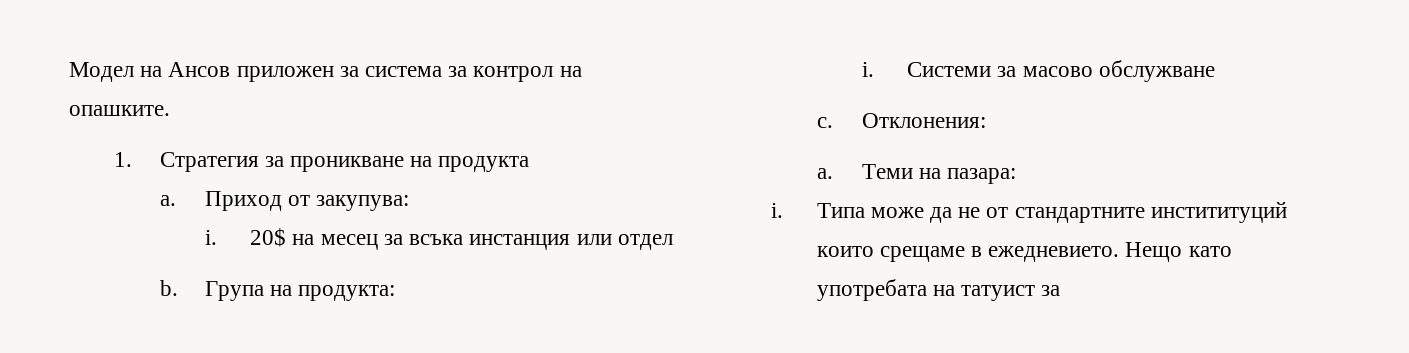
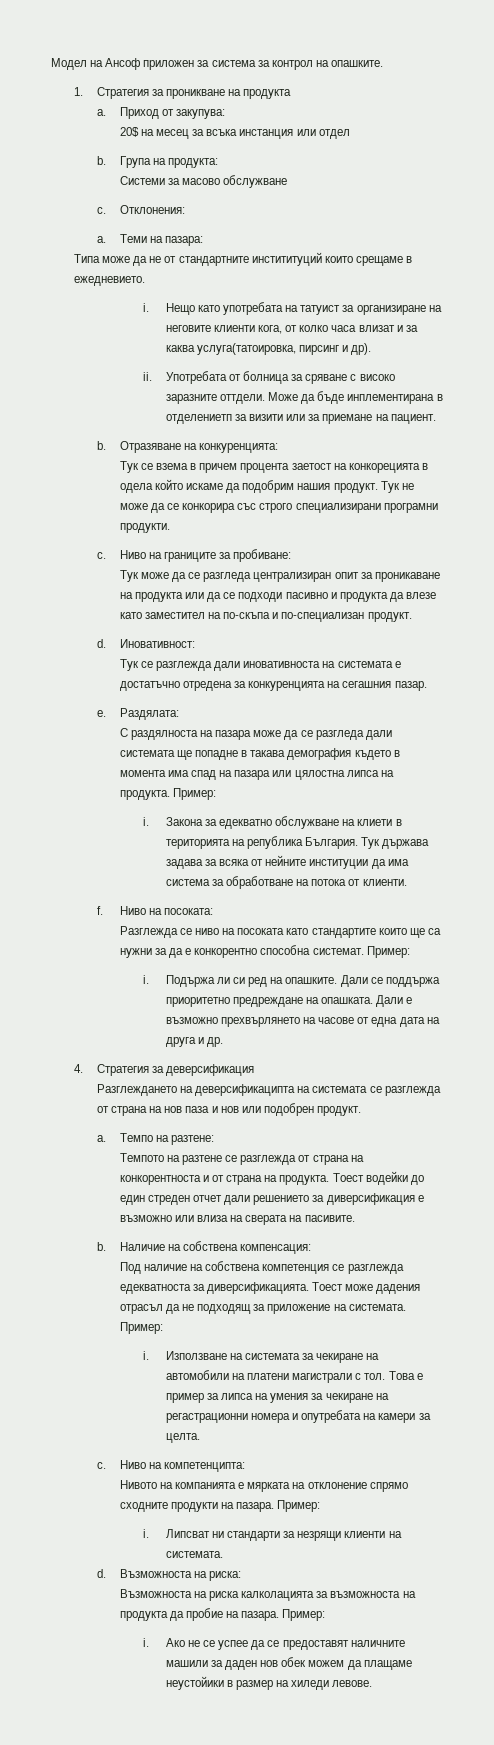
- Модел на Ансов приложен за система за контрол на опашките.
+ Модел на Ансоф приложен за система за контрол на опашките.
  Приход от закупува:
- i. 20$ на месец за всъка инстанция или отдел
+ 20$ на месец за всъка инстанция или отдел
  Група на продукта:
- i. Системи за масово обслужване
+ Системи за масово обслужване
  Теми на пазара:
- i. Типа може да не от стандартните инстититуций които срещаме в ежедневието.
+ Типа може да не от стандартните инстититуций които срещаме в ежедневието.
+ i.
- Нещо като употребата на татуист за
+ Нещо като употребата на татуист за организиране на неговите клиенти кога, от колко часа влизат и за каква услуга(татоировка, пирсинг и др).
+ ii. Употребата от болница за сряване с високо заразните оттдели. Може да бъде инплементирана в отделениетп за визити или за приемане на пациент.
+ b. Отразяване на конкуренцията:
+ Тук се взема в причем процента заетост на конкорецията в одела който искаме да подобрим нашия продукт. Тук не може да се конкорира със строго специализирани програмни продукти.
+ c. Ниво на границите за пробиване:
+ Тук може да се разгледа централизиран опит за проникаване на продукта или да се подходи пасивно и продукта да влезе като заместител на по-скъпа и по-специализан продукт.
+ d. Иновативност:
+ Тук се разглежда дали иновативноста на системата е достатъчно отредена за конкуренцията на сегашния пазар.
+ e. Раздялата:
+ С раздялноста на пазара може да се разгледа дали системата ще попадне в такава демография където в момента има спад на пазара или цялостна липса на продукта. Пример:
+ i. Закона за едекватно обслужване на клиети в територията на република България. Тук държава задава за всяка от нейните институции да има система за обработване на потока от клиенти.
+ f. Ниво на посоката:
+ Разглежда се ниво на посоката като стандартите които ще са нужни за да е конкорентно способна системат. Пример:
+ i. Подържа ли си ред на опашките. Дали се поддържа приоритетно предреждане на опашката. Дали е възможно прехвърлянето на часове от една дата на друга и др.
+ 4. Стратегия за деверсификация
+ Разглеждането на деверсификаципта на системата се разглежда от страна на нов паза и нов или подобрен продукт.
+ a. Темпо на разтене:
+ Темпото на разтене се разглежда от страна на конкорентноста и от страна на продукта. Тоест водейки до един стреден отчет дали решението за диверсификация е възможно или влиза на сверата на пасивите.
+ b. Наличие на собствена компенсация:
+ Под наличие на собствена компетенция се разглежда едекватноста за диверсификацията. Тоест може дадения отрасъл да не подходящ за приложение на системата. Пример:
+ i. Използване на системата за чекиране на автомобили на платени магистрали с тол. Това е пример за липса на умения за чекиране на регастрационни номера и опутребата на камери за целта.
+ c. Ниво на компетенципта:
+ Нивото на компанията е мярката на отклонение спрямо сходните продукти на пазара. Пример:
+ i. Липсват ни стандарти за незрящи клиенти на системата.
+ d. Възможноста на риска:
+ Възможноста на риска калколацията за възможноста на продукта да пробие на пазара. Пример:
+ i. Ако не се успее да се предоставят наличните машили за даден нов обек можем да плащаме неустойики в размер на хиледи левове.

